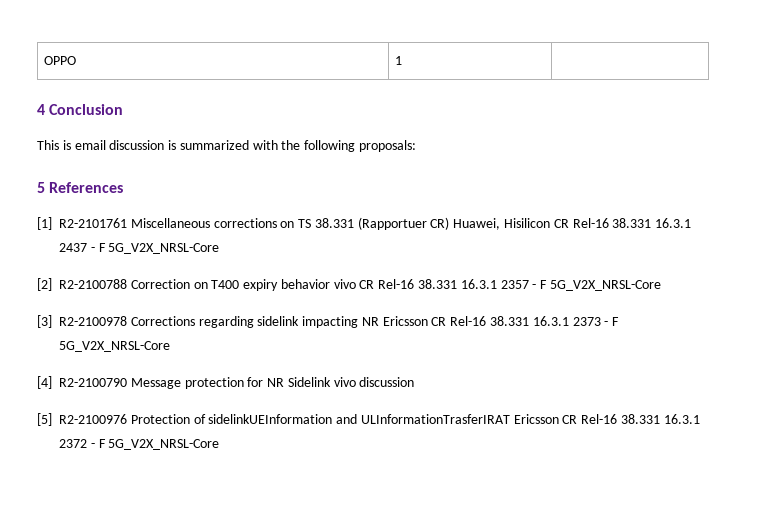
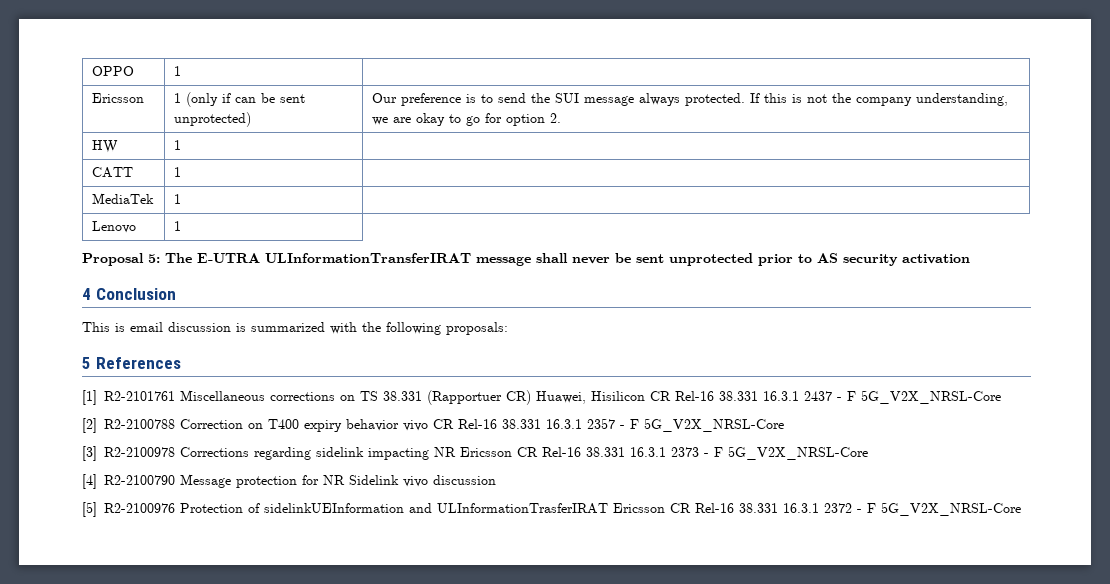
+ Ericsson | 1 (only if can be sent unprotected) | Our preference is to send the SUI message always protected. If this is not the company understanding, we are okay to go for option 2.
+ HW | 1 |
+ CATT | 1 |
+ MediaTek | 1 |
+ Lenovo | 1
+ Proposal 5: The E-UTRA ULInformationTransferIRAT message shall never be sent unprotected prior to AS security activation

